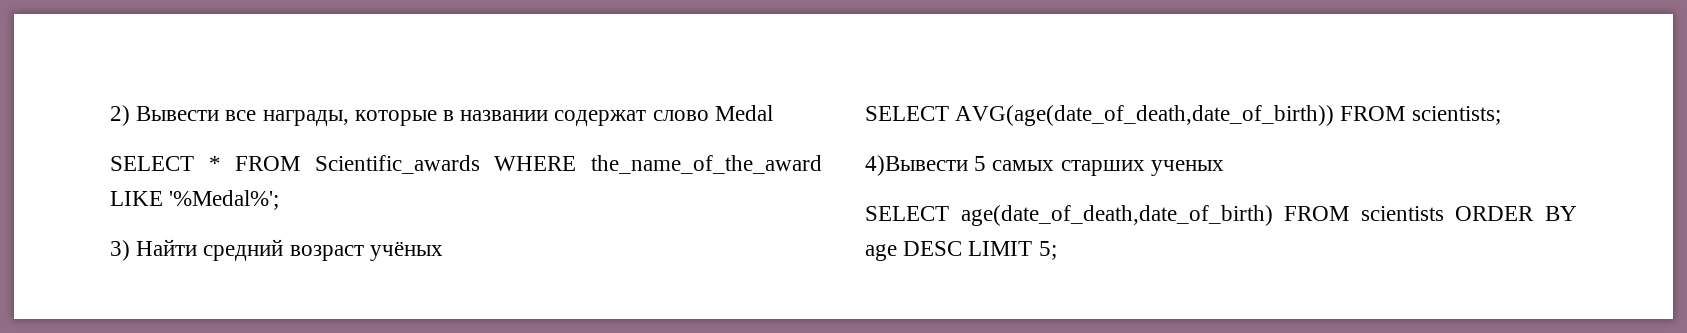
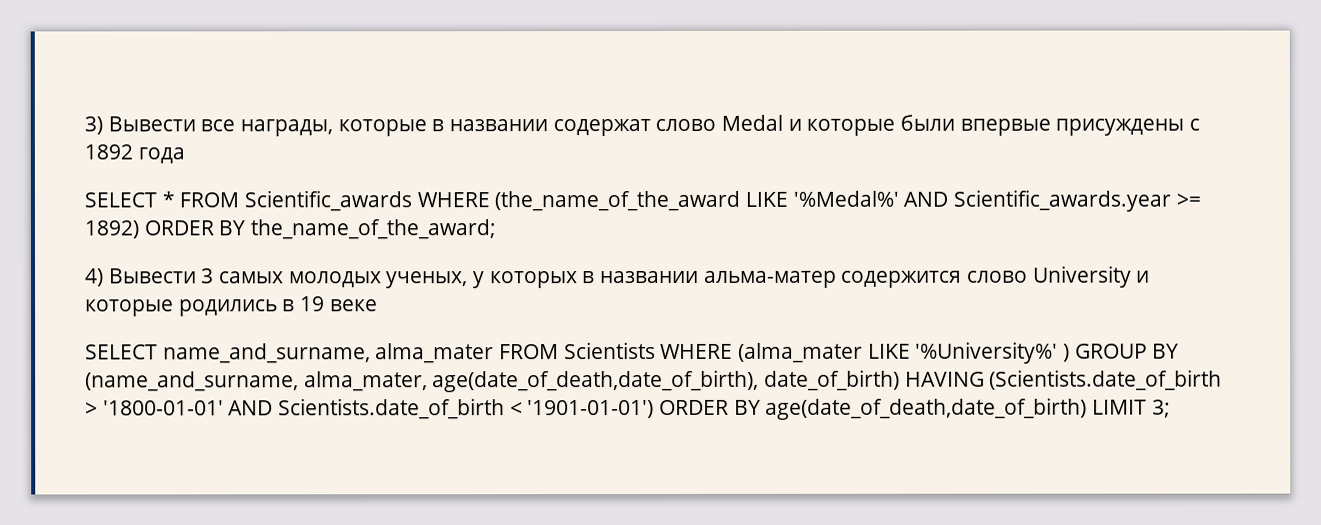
- 2) Вывести все награды, которые в названии содержат слово Medal
+ 3) Вывести все награды, которые в названии содержат слово Medal и которые были впервые присуждены с 1892 года
- SELECT * FROM Scientific_awards WHERE the_name_of_the_award LIKE '%Medal%';
- 3) Найти средний возраст учёных
- SELECT AVG(age(date_of_death,date_of_birth)) FROM scientists;
- 4)Вывести 5 самых старших ученых
- SELECT age(date_of_death,date_of_birth) FROM scientists ORDER BY age DESC LIMIT 5;
+ SELECT * FROM Scientific_awards WHERE (the_name_of_the_award LIKE '%Medal%' AND Scientific_awards.year >= 1892) ORDER BY the_name_of_the_award;
+ 4) Вывести 3 самых молодых ученых, у которых в названии альма-матер содержится слово University и которые родились в 19 веке
+ SELECT name_and_surname, alma_mater FROM Scientists WHERE (alma_mater LIKE '%University%' ) GROUP BY (name_and_surname, alma_mater, age(date_of_death,date_of_birth), date_of_birth) HAVING (Scientists.date_of_birth > '1800-01-01' AND Scientists.date_of_birth < '1901-01-01') ORDER BY age(date_of_death,date_of_birth) LIMIT 3;

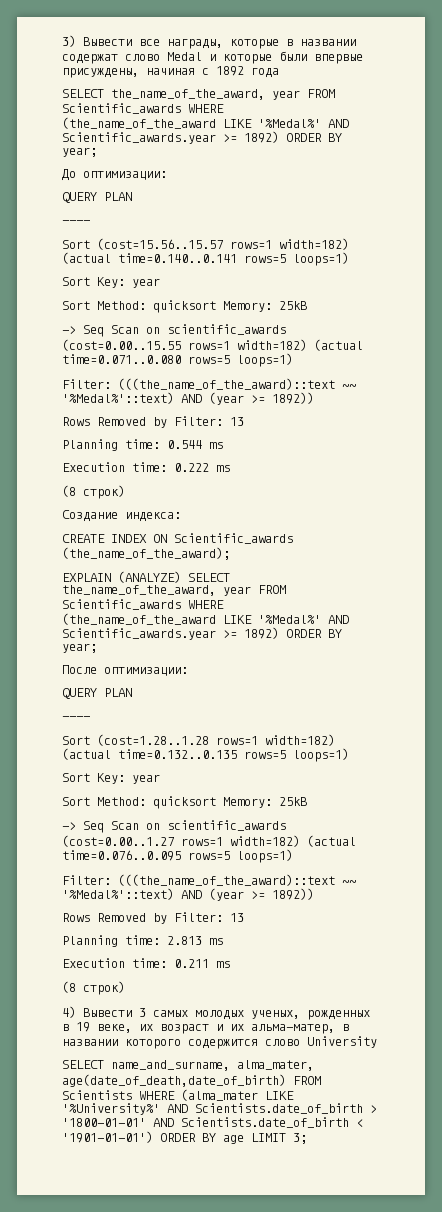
- 3) Вывести все награды, которые в названии содержат слово Medal и которые были впервые присуждены с 1892 года
- SELECT * FROM Scientific_awards WHERE (the_name_of_the_award LIKE '%Medal%' AND Scientific_awards.year >= 1892) ORDER BY the_name_of_the_award;
+ 3) Вывести все награды, которые в названии содержат слово Medal и которые были впервые присуждены, начиная с 1892 года
+ SELECT the_name_of_the_award, year FROM Scientific_awards WHERE (the_name_of_the_award LIKE '%Medal%' AND Scientific_awards.year >= 1892) ORDER BY year;
+ До оптимизации:
+ QUERY PLAN
+ ----
+ Sort (cost=15.56..15.57 rows=1 width=182) (actual time=0.140..0.141 rows=5 loops=1)
+ Sort Key: year
+ Sort Method: quicksort Memory: 25kB
+ -> Seq Scan on scientific_awards (cost=0.00..15.55 rows=1 width=182) (actual time=0.071..0.080 rows=5 loops=1)
+ Filter: (((the_name_of_the_award)::text ~~ '%Medal%'::text) AND (year >= 1892))
+ Rows Removed by Filter: 13
+ Planning time: 0.544 ms
+ Execution time: 0.222 ms
+ (8 строк)
+ Создание индекса:
+ CREATE INDEX ON Scientific_awards (the_name_of_the_award);
+ EXPLAIN (ANALYZE) SELECT the_name_of_the_award, year FROM Scientific_awards WHERE (the_name_of_the_award LIKE '%Medal%' AND Scientific_awards.year >= 1892) ORDER BY year;
+ После оптимизации:
+ QUERY PLAN
+ ----
+ Sort (cost=1.28..1.28 rows=1 width=182) (actual time=0.132..0.135 rows=5 loops=1)
+ Sort Key: year
+ Sort Method: quicksort Memory: 25kB
+ -> Seq Scan on scientific_awards (cost=0.00..1.27 rows=1 width=182) (actual time=0.076..0.095 rows=5 loops=1)
+ Filter: (((the_name_of_the_award)::text ~~ '%Medal%'::text) AND (year >= 1892))
+ Rows Removed by Filter: 13
+ Planning time: 2.813 ms
+ Execution time: 0.211 ms
+ (8 строк)
- 4) Вывести 3 самых молодых ученых, у которых в названии альма-матер содержится слово University и которые родились в 19 веке
+ 4) Вывести 3 самых молодых ученых, рожденных в 19 веке, их возраст и их альма-матер, в названии которого содержится слово University
- SELECT name_and_surname, alma_mater FROM Scientists WHERE (alma_mater LIKE '%University%' ) GROUP BY (name_and_surname, alma_mater, age(date_of_death,date_of_birth), date_of_birth) HAVING (Scientists.date_of_birth > '1800-01-01' AND Scientists.date_of_birth < '1901-01-01') ORDER BY age(date_of_death,date_of_birth) LIMIT 3;
+ SELECT name_and_surname, alma_mater, age(date_of_death,date_of_birth) FROM Scientists WHERE (alma_mater LIKE '%University%' AND Scientists.date_of_birth > '1800-01-01' AND Scientists.date_of_birth < '1901-01-01') ORDER BY age LIMIT 3;

